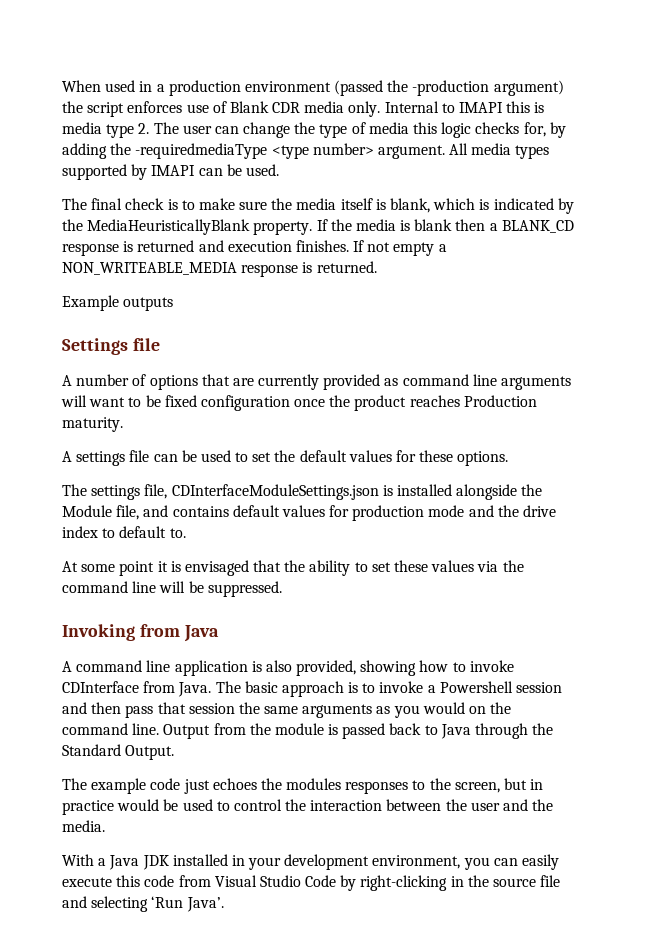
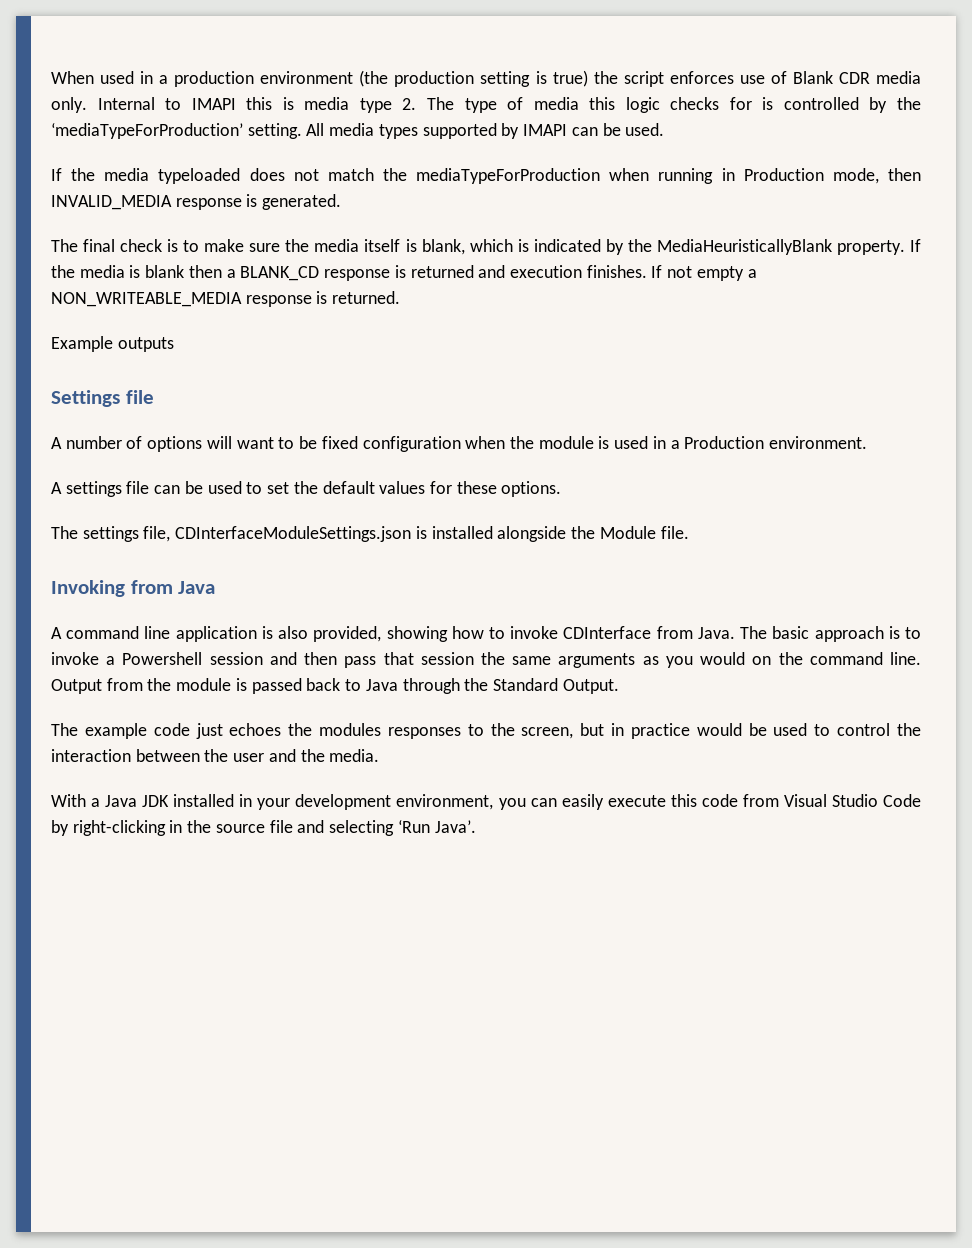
- When used in a production environment (passed the -production argument) the script enforces use of Blank CDR media only.
+ When used in a production environment (the production setting is true) the script enforces use of Blank CDR media only.
- Internal to IMAPI this is media type 2. The user can change the type of media this logic checks for, by adding the -requiredmediaType <type number> argument.
+ Internal to IMAPI this is media type 2. The type of media this logic checks for is controlled by the ‘mediaTypeForProduction’ setting.
+ If the media typeloaded does not match the mediaTypeForProduction when running in Production mode, then INVALID_MEDIA response is generated.
- A number of options that are currently provided as command line arguments will want to be fixed configuration once the product reaches Production maturity.
+ A number of options will want to be fixed configuration when the module is used in a Production environment.
- The settings file, CDInterfaceModuleSettings.json is installed alongside the Module file, and contains default values for production mode and the drive index to default to.
- At some point it is envisaged that the ability to set these values via the command line will be suppressed.
+ The settings file, CDInterfaceModuleSettings.json is installed alongside the Module file.

